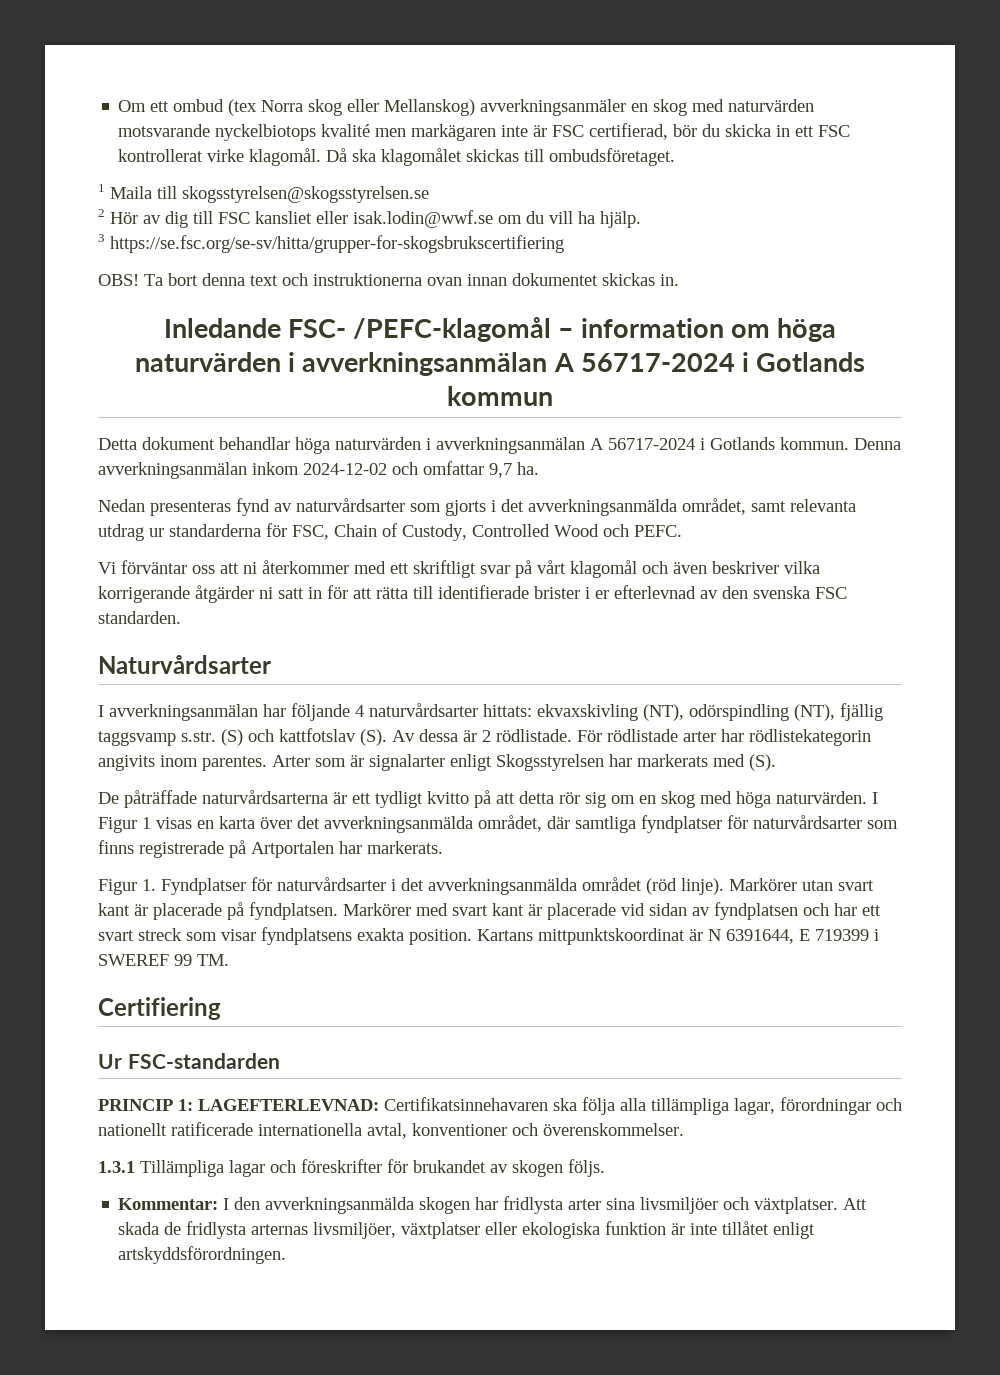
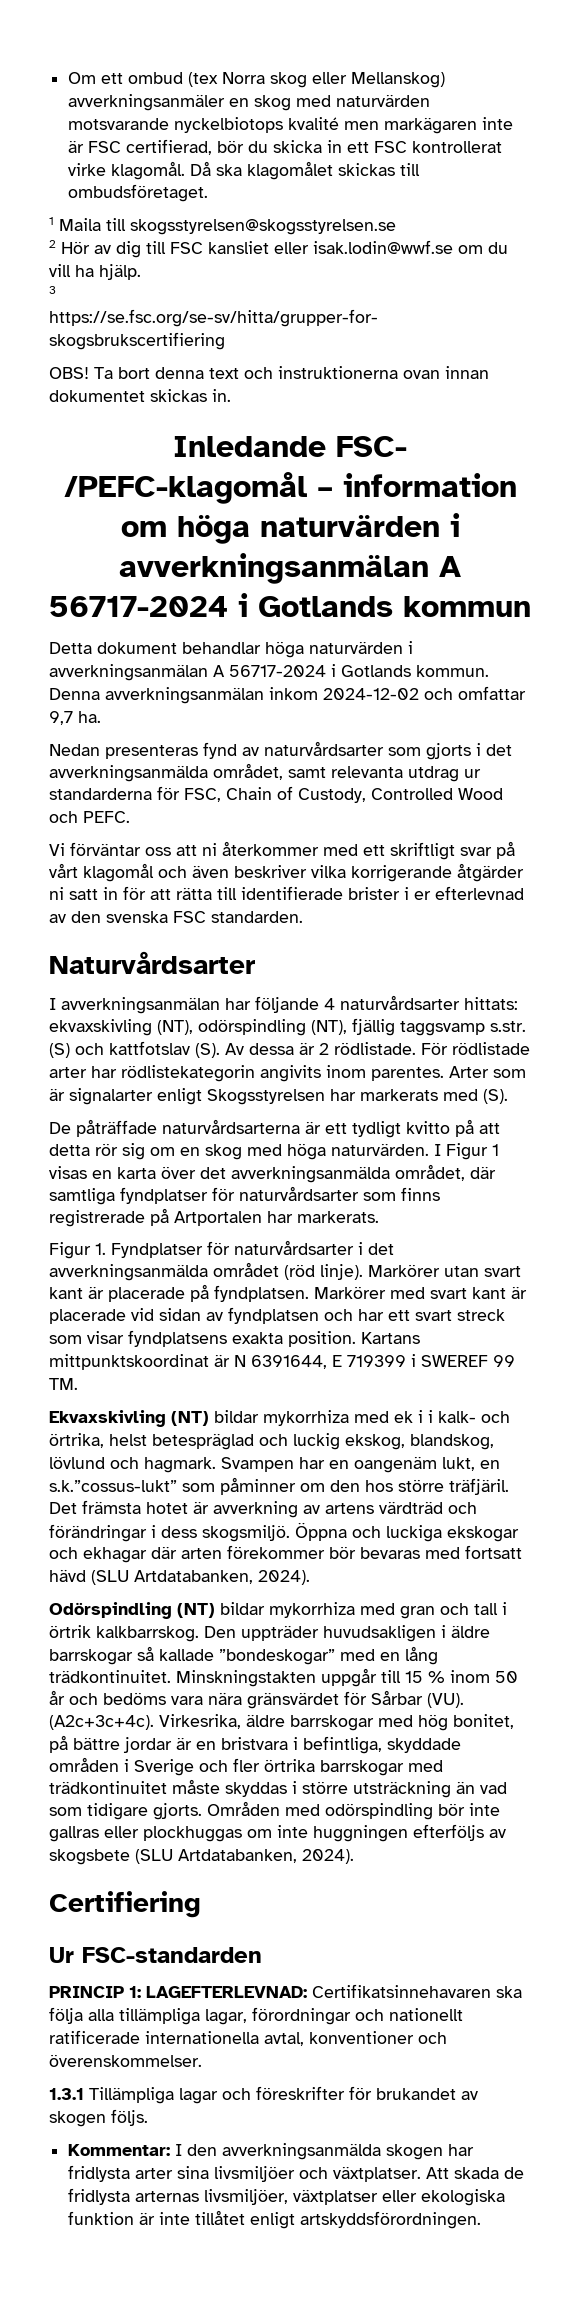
+ Ekvaxskivling (NT) bildar mykorrhiza med ek i i kalk- och örtrika, helst betespräglad och luckig ekskog, blandskog, lövlund och hagmark. Svampen har en oangenäm lukt, en s.k.”cossus-lukt” som påminner om den hos större träfjäril. Det främsta hotet är avverkning av artens värdträd och förändringar i dess skogsmiljö. Öppna och luckiga ekskogar och ekhagar där arten förekommer bör bevaras med fortsatt hävd (SLU Artdatabanken, 2024).
+ Odörspindling (NT) bildar mykorrhiza med gran och tall i örtrik kalkbarrskog. Den uppträder huvudsakligen i äldre barrskogar så kallade ”bondeskogar” med en lång trädkontinuitet. Minskningstakten uppgår till 15 % inom 50 år och bedöms vara nära gränsvärdet för Sårbar (VU). (A2c+3c+4c). Virkesrika, äldre barrskogar med hög bonitet, på bättre jordar är en bristvara i befintliga, skyddade områden i Sverige och fler örtrika barrskogar med trädkontinuitet måste skyddas i större utsträckning än vad som tidigare gjorts. Områden med odörspindling bör inte gallras eller plockhuggas om inte huggningen efterföljs av skogsbete (SLU Artdatabanken, 2024).

